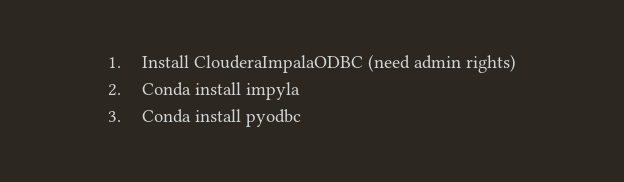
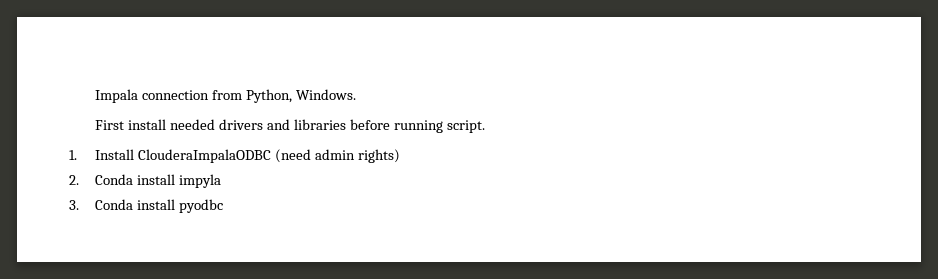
+ Impala connection from Python, Windows.
+ First install needed drivers and libraries before running script.

